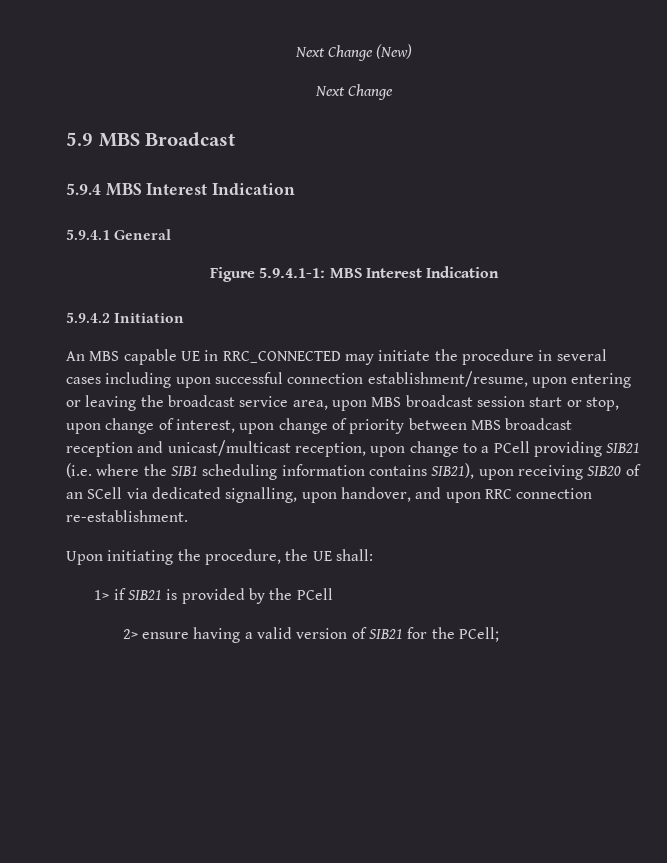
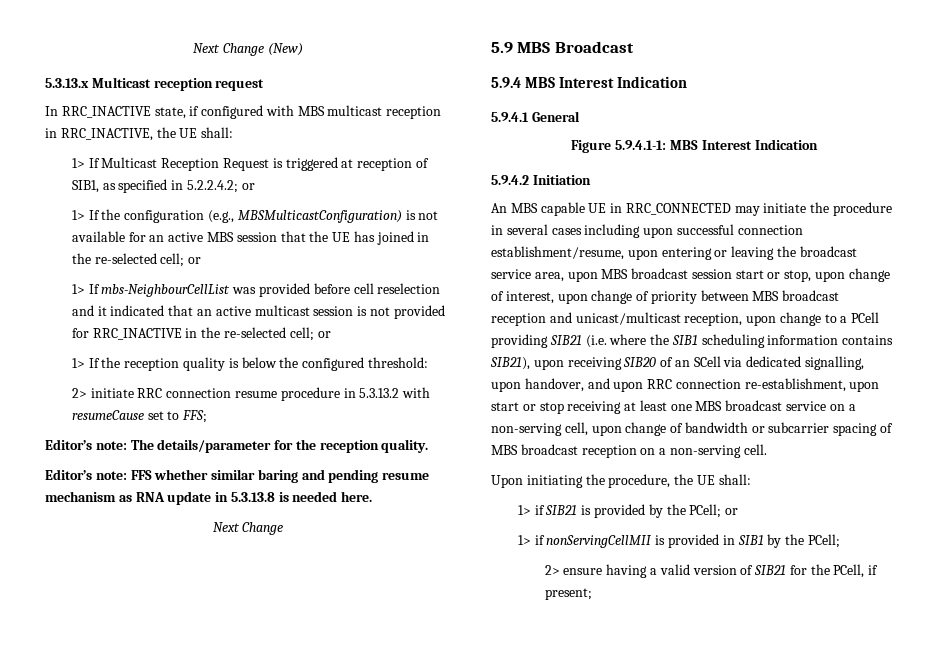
+ 5.3.13.x Multicast reception request
+ In RRC_INACTIVE state, if configured with MBS multicast reception in RRC_INACTIVE, the UE shall:
+ 1> If Multicast Reception Request is triggered at reception of SIB1, as specified in 5.2.2.4.2; or
+ 1> If the configuration (e.g., MBSMulticastConfiguration) is not available for an active MBS session that the UE has joined in the re-selected cell; or
+ 1> If mbs-NeighbourCellList was provided before cell reselection and it indicated that an active multicast session is not provided for RRC_INACTIVE in the re-selected cell; or
+ 1> If the reception quality is below the configured threshold:
+ 2> initiate RRC connection resume procedure in 5.3.13.2 with resumeCause set to FFS;
+ Editor’s note: The details/parameter for the reception quality.
+ Editor’s note: FFS whether similar baring and pending resume mechanism as RNA update in 5.3.13.8 is needed here.
- An MBS capable UE in RRC_CONNECTED may initiate the procedure in several cases including upon successful connection establishment/resume, upon entering or leaving the broadcast service area, upon MBS broadcast session start or stop, upon change of interest, upon change of priority between MBS broadcast reception and unicast/multicast reception, upon change to a PCell providing SIB21 (i.e. where the SIB1 scheduling information contains SIB21), upon receiving SIB20 of an SCell via dedicated signalling, upon handover, and upon RRC connection re-establishment.
+ An MBS capable UE in RRC_CONNECTED may initiate the procedure in several cases including upon successful connection establishment/resume, upon entering or leaving the broadcast service area, upon MBS broadcast session start or stop, upon change of interest, upon change of priority between MBS broadcast reception and unicast/multicast reception, upon change to a PCell providing SIB21 (i.e. where the SIB1 scheduling information contains SIB21), upon receiving SIB20 of an SCell via dedicated signalling, upon handover, and upon RRC connection re-establishment, upon start or stop receiving at least one MBS broadcast service on a non-serving cell, upon change of bandwidth or subcarrier spacing of MBS broadcast reception on a non-serving cell.
- 1> if SIB21 is provided by the PCell
+ 1> if SIB21 is provided by the PCell; or
+ 1> if nonServingCellMII is provided in SIB1 by the PCell;
- 2> ensure having a valid version of SIB21 for the PCell;
+ 2> ensure having a valid version of SIB21 for the PCell, if present;

